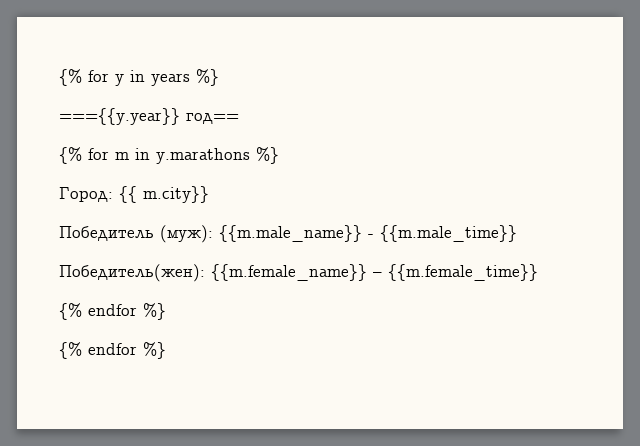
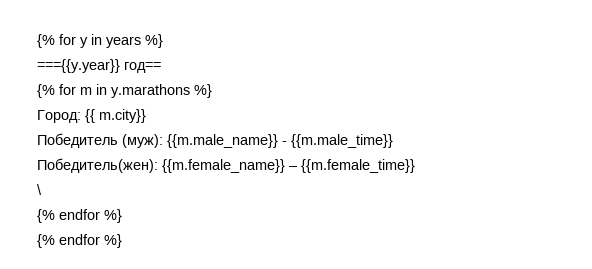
+ \

